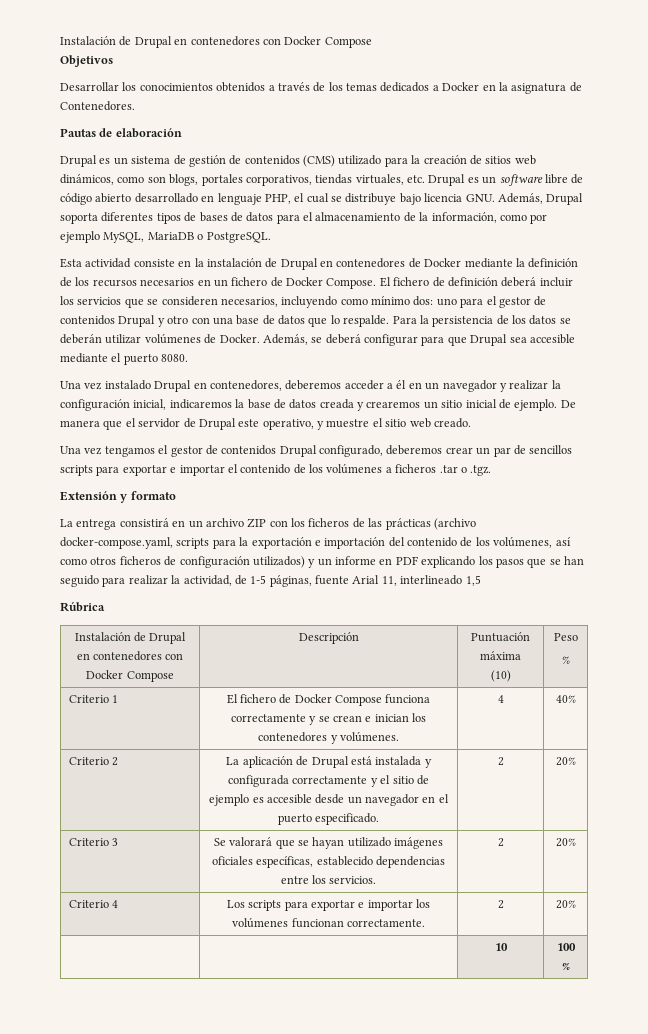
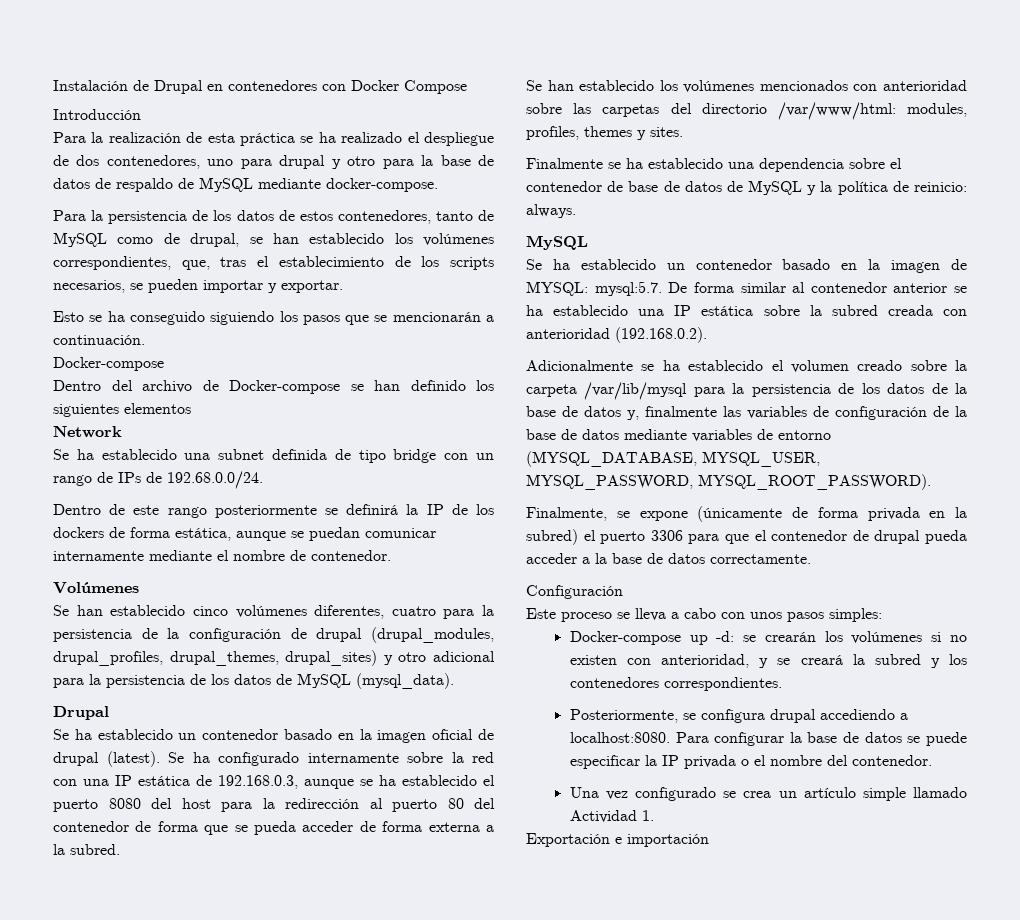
- Objetivos
- Desarrollar los conocimientos obtenidos a través de los temas dedicados a Docker en la asignatura de Contenedores.
- Pautas de elaboración
- Drupal es un sistema de gestión de contenidos (CMS) utilizado para la creación de sitios web dinámicos, como son blogs, portales corporativos, tiendas virtuales, etc. Drupal es un software libre de código abierto desarrollado en lenguaje PHP, el cual se distribuye bajo licencia GNU. Además, Drupal soporta diferentes tipos de bases de datos para el almacenamiento de la información, como por ejemplo MySQL, MariaDB o PostgreSQL.
- Esta actividad consiste en la instalación de Drupal en contenedores de Docker mediante la definición de los recursos necesarios en un fichero de Docker Compose. El fichero de definición deberá incluir los servicios que se consideren necesarios, incluyendo como mínimo dos: uno para el gestor de contenidos Drupal y otro con una base de datos que lo respalde. Para la persistencia de los datos se deberán utilizar volúmenes de Docker. Además, se deberá configurar para que Drupal sea accesible mediante el puerto 8080.
- Una vez instalado Drupal en contenedores, deberemos acceder a él en un navegador y realizar la configuración inicial, indicaremos la base de datos creada y crearemos un sitio inicial de ejemplo. De manera que el servidor de Drupal este operativo, y muestre el sitio web creado.
- Una vez tengamos el gestor de contenidos Drupal configurado, deberemos crear un par de sencillos scripts para exportar e importar el contenido de los volúmenes a ficheros .tar o .tgz.
- Extensión y formato
- La entrega consistirá en un archivo ZIP con los ficheros de las prácticas (archivo docker-compose.yaml, scripts para la exportación e importación del contenido de los volúmenes, así como otros ficheros de configuración utilizados) y un informe en PDF explicando los pasos que se han seguido para realizar la actividad, de 1-5 páginas, fuente Arial 11, interlineado 1,5
- Rúbrica
- Instalación de Drupal en contenedores con Docker Compose | Descripción | Puntuación máxima
- (10) | Peso
- %
- Criterio 1 | El fichero de Docker Compose funciona correctamente y se crean e inician los contenedores y volúmenes. | 4 | 40%
- Criterio 2 | La aplicación de Drupal está instalada y configurada correctamente y el sitio de ejemplo es accesible desde un navegador en el puerto especificado. | 2 | 20%
- Criterio 3 | Se valorará que se hayan utilizado imágenes oficiales específicas, establecido dependencias entre los servicios. | 2 | 20%
- Criterio 4 | Los scripts para exportar e importar los volúmenes funcionan correctamente. | 2 | 20%
- | | 10 | 100 %
+ Introducción
+ Para la realización de esta práctica se ha realizado el despliegue de dos contenedores, uno para drupal y otro para la base de datos de respaldo de MySQL mediante docker-compose.
+ Para la persistencia de los datos de estos contenedores, tanto de MySQL como de drupal, se han establecido los volúmenes correspondientes, que, tras el establecimiento de los scripts necesarios, se pueden importar y exportar.
+ Esto se ha conseguido siguiendo los pasos que se mencionarán a continuación.
+ Docker-compose
+ Dentro del archivo de Docker-compose se han definido los siguientes elementos
+ Network
+ Se ha establecido una subnet definida de tipo bridge con un rango de IPs de 192.68.0.0/24.
+ Dentro de este rango posteriormente se definirá la IP de los dockers de forma estática, aunque se puedan comunicar internamente mediante el nombre de contenedor.
+ Volúmenes
+ Se han establecido cinco volúmenes diferentes, cuatro para la persistencia de la configuración de drupal (drupal_modules, drupal_profiles, drupal_themes, drupal_sites) y otro adicional para la persistencia de los datos de MySQL (mysql_data).
+ Drupal
+ Se ha establecido un contenedor basado en la imagen oficial de drupal (latest). Se ha configurado internamente sobre la red con una IP estática de 192.168.0.3, aunque se ha establecido el puerto 8080 del host para la redirección al puerto 80 del contenedor de forma que se pueda acceder de forma externa a la subred.
+ Se han establecido los volúmenes mencionados con anterioridad sobre las carpetas del directorio /var/www/html: modules, profiles, themes y sites.
+ Finalmente se ha establecido una dependencia sobre el contenedor de base de datos de MySQL y la política de reinicio: always.
+ MySQL
+ Se ha establecido un contenedor basado en la imagen de MYSQL: mysql:5.7. De forma similar al contenedor anterior se ha establecido una IP estática sobre la subred creada con anterioridad (192.168.0.2).
+ Adicionalmente se ha establecido el volumen creado sobre la carpeta /var/lib/mysql para la persistencia de los datos de la base de datos y, finalmente las variables de configuración de la base de datos mediante variables de entorno (MYSQL_DATABASE, MYSQL_USER, MYSQL_PASSWORD, MYSQL_ROOT_PASSWORD).
+ Finalmente, se expone (únicamente de forma privada en la subred) el puerto 3306 para que el contenedor de drupal pueda acceder a la base de datos correctamente.
+ Configuración
+ Este proceso se lleva a cabo con unos pasos simples:
+ Docker-compose up -d: se crearán los volúmenes si no existen con anterioridad, y se creará la subred y los contenedores correspondientes.
+ Posteriormente, se configura drupal accediendo a localhost:8080. Para configurar la base de datos se puede especificar la IP privada o el nombre del contenedor.
+ Una vez configurado se crea un artículo simple llamado Actividad 1.
+ Exportación e importación

